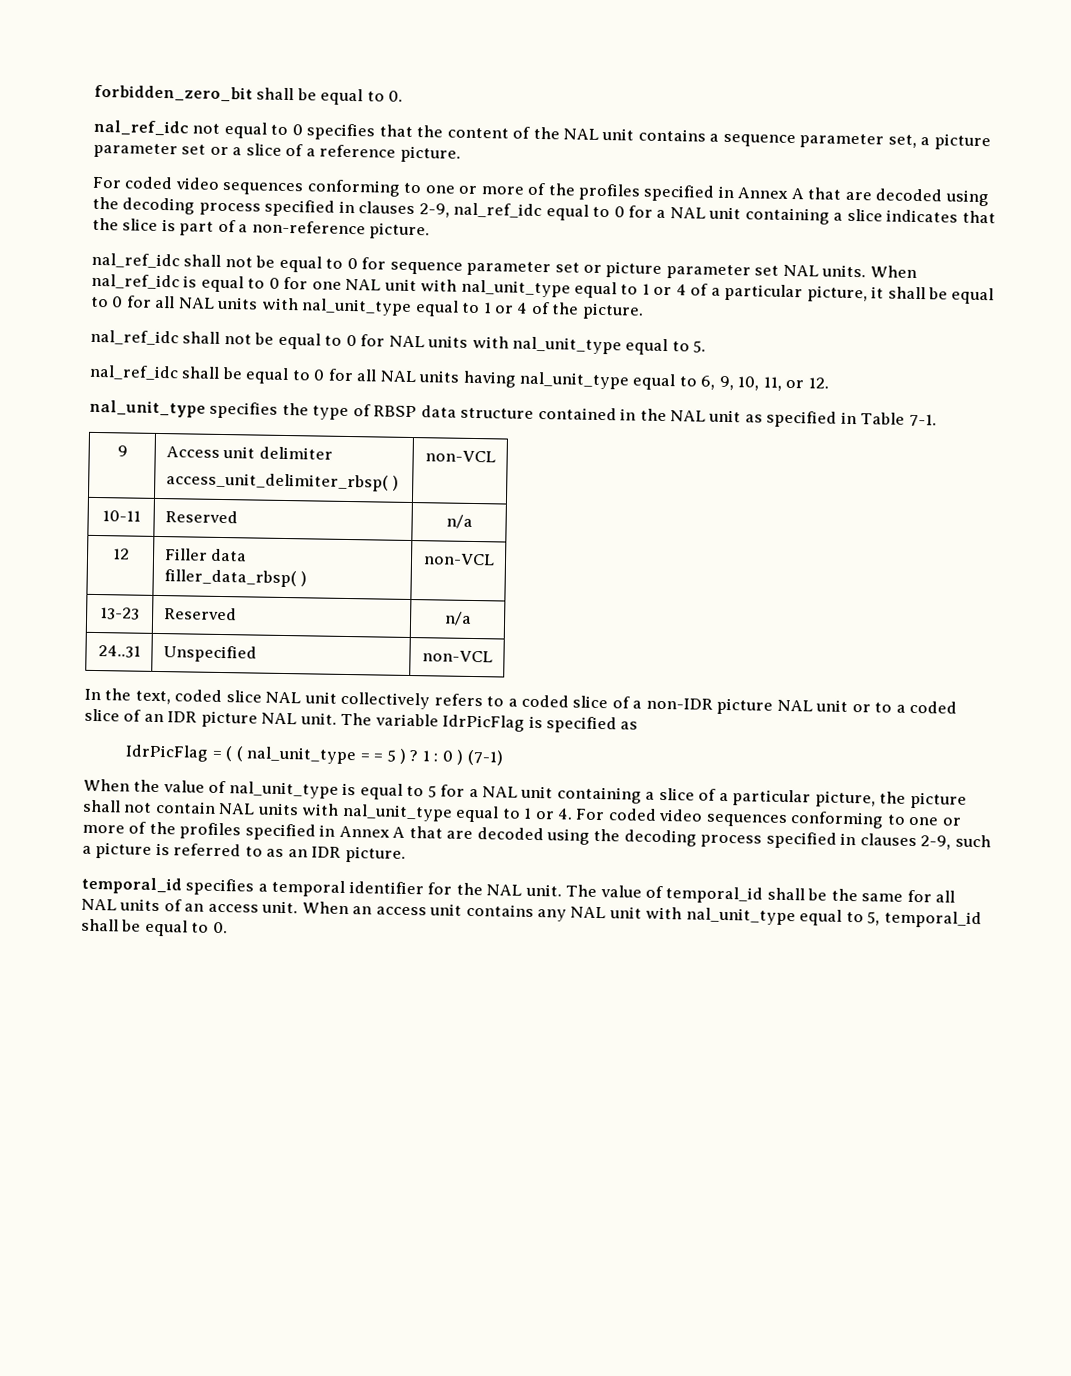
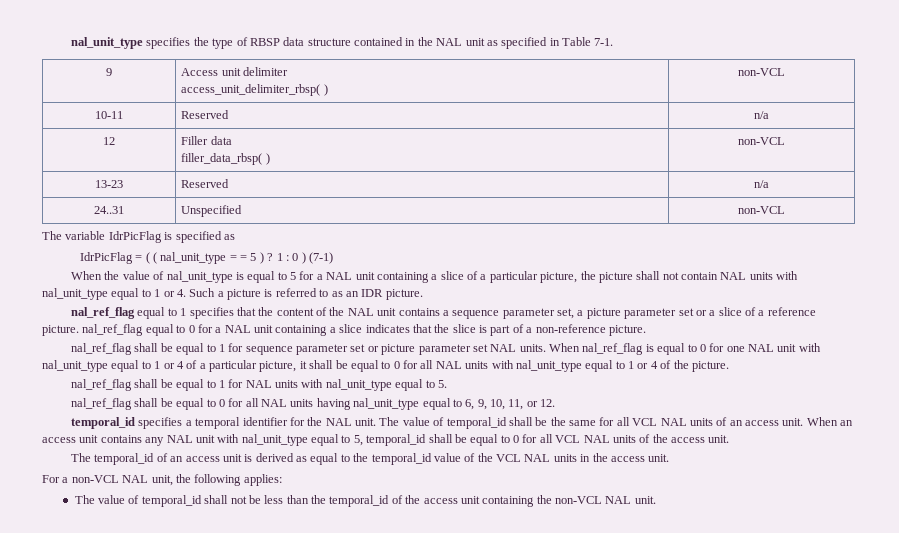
- forbidden_zero_bit shall be equal to 0.
- nal_ref_idc not equal to 0 specifies that the content of the NAL unit contains a sequence parameter set, a picture parameter set or a slice of a reference picture.
- For coded video sequences conforming to one or more of the profiles specified in Annex A that are decoded using the decoding process specified in clauses 2-9, nal_ref_idc equal to 0 for a NAL unit containing a slice indicates that the slice is part of a non-reference picture.
- nal_ref_idc shall not be equal to 0 for sequence parameter set or picture parameter set NAL units. When nal_ref_idc is equal to 0 for one NAL unit with nal_unit_type equal to 1 or 4 of a particular picture, it shall be equal to 0 for all NAL units with nal_unit_type equal to 1 or 4 of the picture.
- nal_ref_idc shall not be equal to 0 for NAL units with nal_unit_type equal to 5.
- nal_ref_idc shall be equal to 0 for all NAL units having nal_unit_type equal to 6, 9, 10, 11, or 12.
- In the text, coded slice NAL unit collectively refers to a coded slice of a non-IDR picture NAL unit or to a coded slice of an IDR picture NAL unit.
- When the value of nal_unit_type is equal to 5 for a NAL unit containing a slice of a particular picture, the picture shall not contain NAL units with nal_unit_type equal to 1 or 4. For coded video sequences conforming to one or more of the profiles specified in Annex A that are decoded using the decoding process specified in clauses 2-9, such a picture is referred to as an IDR picture.
+ When the value of nal_unit_type is equal to 5 for a NAL unit containing a slice of a particular picture, the picture shall not contain NAL units with nal_unit_type equal to 1 or 4. Such a picture is referred to as an IDR picture.
+ nal_ref_flag equal to 1 specifies that the content of the NAL unit contains a sequence parameter set, a picture parameter set or a slice of a reference picture. nal_ref_flag equal to 0 for a NAL unit containing a slice indicates that the slice is part of a non-reference picture.
+ nal_ref_flag shall be equal to 1 for sequence parameter set or picture parameter set NAL units. When nal_ref_flag is equal to 0 for one NAL unit with nal_unit_type equal to 1 or 4 of a particular picture, it shall be equal to 0 for all NAL units with nal_unit_type equal to 1 or 4 of the picture.
+ nal_ref_flag shall be equal to 1 for NAL units with nal_unit_type equal to 5.
+ nal_ref_flag shall be equal to 0 for all NAL units having nal_unit_type equal to 6, 9, 10, 11, or 12.
- The value of temporal_id shall be the same for all NAL units of an access unit.
+ The value of temporal_id shall be the same for all VCL NAL units of an access unit.
- When an access unit contains any NAL unit with nal_unit_type equal to 5, temporal_id shall be equal to 0.
+ When an access unit contains any NAL unit with nal_unit_type equal to 5, temporal_id shall be equal to 0 for all VCL NAL units of the access unit.
+ The temporal_id of an access unit is derived as equal to the temporal_id value of the VCL NAL units in the access unit.
+ For a non-VCL NAL unit, the following applies:
+ The value of temporal_id shall not be less than the temporal_id of the access unit containing the non-VCL NAL unit.

